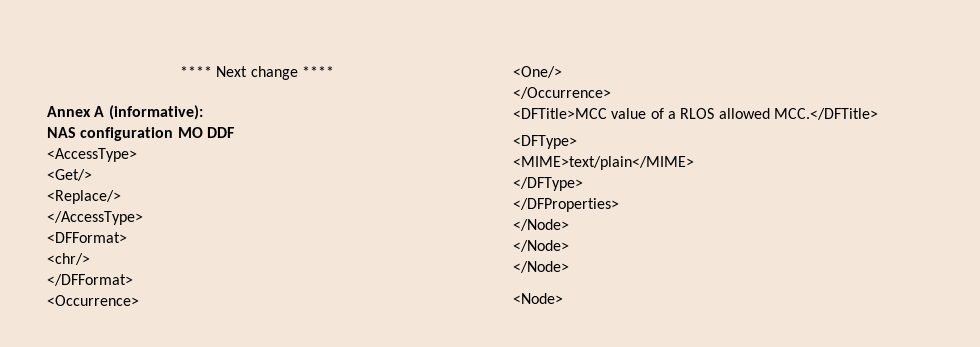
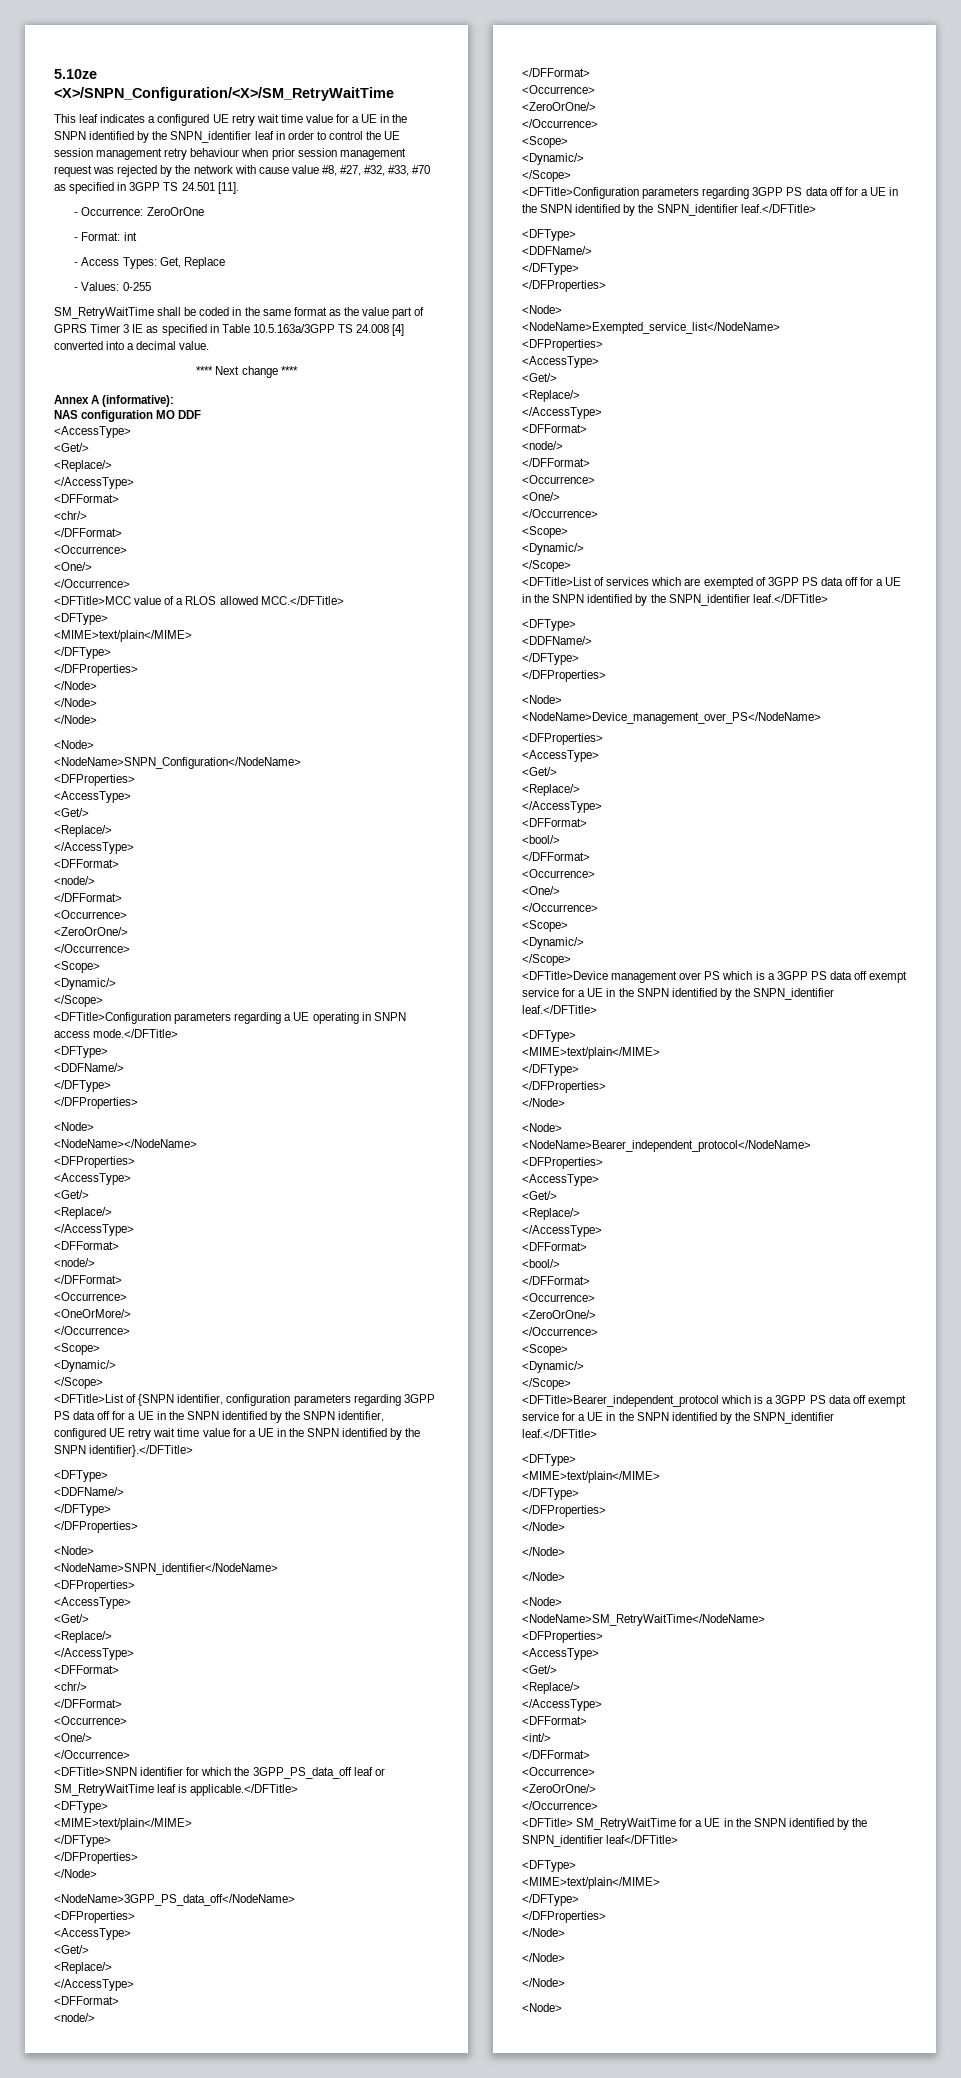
+ 5.10ze <X>/SNPN_Configuration/<X>/SM_RetryWaitTime
+ This leaf indicates a configured UE retry wait time value for a UE in the SNPN identified by the SNPN_identifier leaf in order to control the UE session management retry behaviour when prior session management request was rejected by the network with cause value #8, #27, #32, #33, #70 as specified in 3GPP TS 24.501 [11].
+ - Occurrence: ZeroOrOne
+ - Format: int
+ - Access Types: Get, Replace
+ - Values: 0-255
+ SM_RetryWaitTime shall be coded in the same format as the value part of GPRS Timer 3 IE as specified in Table 10.5.163a/3GPP TS 24.008 [4] converted into a decimal value.
+ <NodeName>SNPN_Configuration</NodeName>
+ <DFProperties>
+ <AccessType>
+ <Get/>
+ <Replace/>
+ </AccessType>
+ <DFFormat>
+ <node/>
+ </DFFormat>
+ <Occurrence>
+ <ZeroOrOne/>
+ </Occurrence>
+ <Scope>
+ <Dynamic/>
+ </Scope>
+ <DFTitle>Configuration parameters regarding a UE operating in SNPN access mode.</DFTitle>
+ <DFType>
+ <DDFName/>
+ </DFType>
+ </DFProperties>
+ <Node>
+ <NodeName></NodeName>
+ <DFProperties>
+ <AccessType>
+ <Get/>
+ <Replace/>
+ </AccessType>
+ <DFFormat>
+ <node/>
+ </DFFormat>
+ <Occurrence>
+ <OneOrMore/>
+ </Occurrence>
+ <Scope>
+ <Dynamic/>
+ </Scope>
+ <DFTitle>List of {SNPN identifier, configuration parameters regarding 3GPP PS data off for a UE in the SNPN identified by the SNPN identifier, configured UE retry wait time value for a UE in the SNPN identified by the SNPN identifier}.</DFTitle>
+ <DFType>
+ <DDFName/>
+ </DFType>
+ </DFProperties>
+ <Node>
+ <NodeName>SNPN_identifier</NodeName>
+ <DFProperties>
+ <AccessType>
+ <Get/>
+ <Replace/>
+ </AccessType>
+ <DFFormat>
+ <chr/>
+ </DFFormat>
+ <Occurrence>
+ <One/>
+ </Occurrence>
+ <DFTitle>SNPN identifier for which the 3GPP_PS_data_off leaf or SM_RetryWaitTime leaf is applicable.</DFTitle>
+ <DFType>
+ <MIME>text/plain</MIME>
+ </DFType>
+ </DFProperties>
+ </Node>
+ <NodeName>3GPP_PS_data_off</NodeName>
+ <DFProperties>
+ <AccessType>
+ <Get/>
+ <Replace/>
+ </AccessType>
+ <DFFormat>
+ <node/>
+ </DFFormat>
+ <Occurrence>
+ <ZeroOrOne/>
+ </Occurrence>
+ <Scope>
+ <Dynamic/>
+ </Scope>
+ <DFTitle>Configuration parameters regarding 3GPP PS data off for a UE in the SNPN identified by the SNPN_identifier leaf.</DFTitle>
+ <DFType>
+ <DDFName/>
+ </DFType>
+ </DFProperties>
+ <Node>
+ <NodeName>Exempted_service_list</NodeName>
+ <DFProperties>
+ <AccessType>
+ <Get/>
+ <Replace/>
+ </AccessType>
+ <DFFormat>
+ <node/>
+ </DFFormat>
+ <Occurrence>
+ <One/>
+ </Occurrence>
+ <Scope>
+ <Dynamic/>
+ </Scope>
+ <DFTitle>List of services which are exempted of 3GPP PS data off for a UE in the SNPN identified by the SNPN_identifier leaf.</DFTitle>
+ <DFType>
+ <DDFName/>
+ </DFType>
+ </DFProperties>
+ <Node>
+ <NodeName>Device_management_over_PS</NodeName>
+ <DFProperties>
+ <AccessType>
+ <Get/>
+ <Replace/>
+ </AccessType>
+ <DFFormat>
+ <bool/>
+ </DFFormat>
+ <Occurrence>
+ <One/>
+ </Occurrence>
+ <Scope>
+ <Dynamic/>
+ </Scope>
+ <DFTitle>Device management over PS which is a 3GPP PS data off exempt service for a UE in the SNPN identified by the SNPN_identifier leaf.</DFTitle>
+ <DFType>
+ <MIME>text/plain</MIME>
+ </DFType>
+ </DFProperties>
+ </Node>
+ <Node>
+ <NodeName>Bearer_independent_protocol</NodeName>
+ <DFProperties>
+ <AccessType>
+ <Get/>
+ <Replace/>
+ </AccessType>
+ <DFFormat>
+ <bool/>
+ </DFFormat>
+ <Occurrence>
+ <ZeroOrOne/>
+ </Occurrence>
+ <Scope>
+ <Dynamic/>
+ </Scope>
+ <DFTitle>Bearer_independent_protocol which is a 3GPP PS data off exempt service for a UE in the SNPN identified by the SNPN_identifier leaf.</DFTitle>
+ <DFType>
+ <MIME>text/plain</MIME>
+ </DFType>
+ </DFProperties>
+ </Node>
+ </Node>
+ </Node>
+ <Node>
+ <NodeName>SM_RetryWaitTime</NodeName>
+ <DFProperties>
+ <AccessType>
+ <Get/>
+ <Replace/>
+ </AccessType>
+ <DFFormat>
+ <int/>
+ </DFFormat>
+ <Occurrence>
+ <ZeroOrOne/>
+ </Occurrence>
+ <DFTitle> SM_RetryWaitTime for a UE in the SNPN identified by the SNPN_identifier leaf</DFTitle>
+ <DFType>
+ <MIME>text/plain</MIME>
+ </DFType>
+ </DFProperties>
+ </Node>
+ </Node>
+ </Node>
+ <Node>

